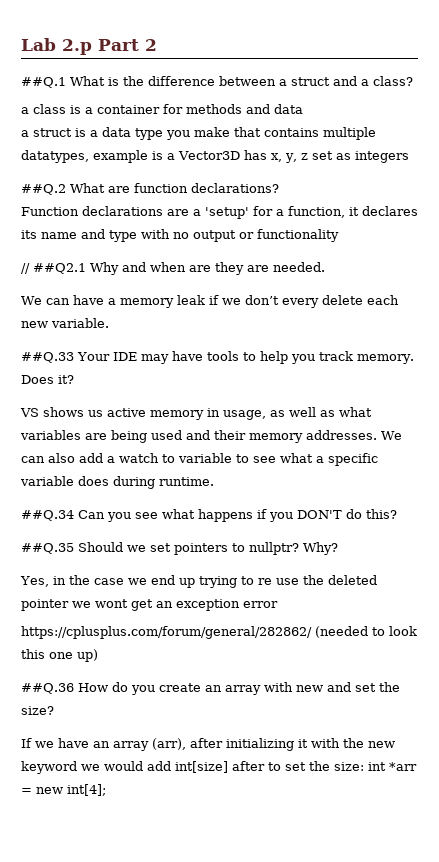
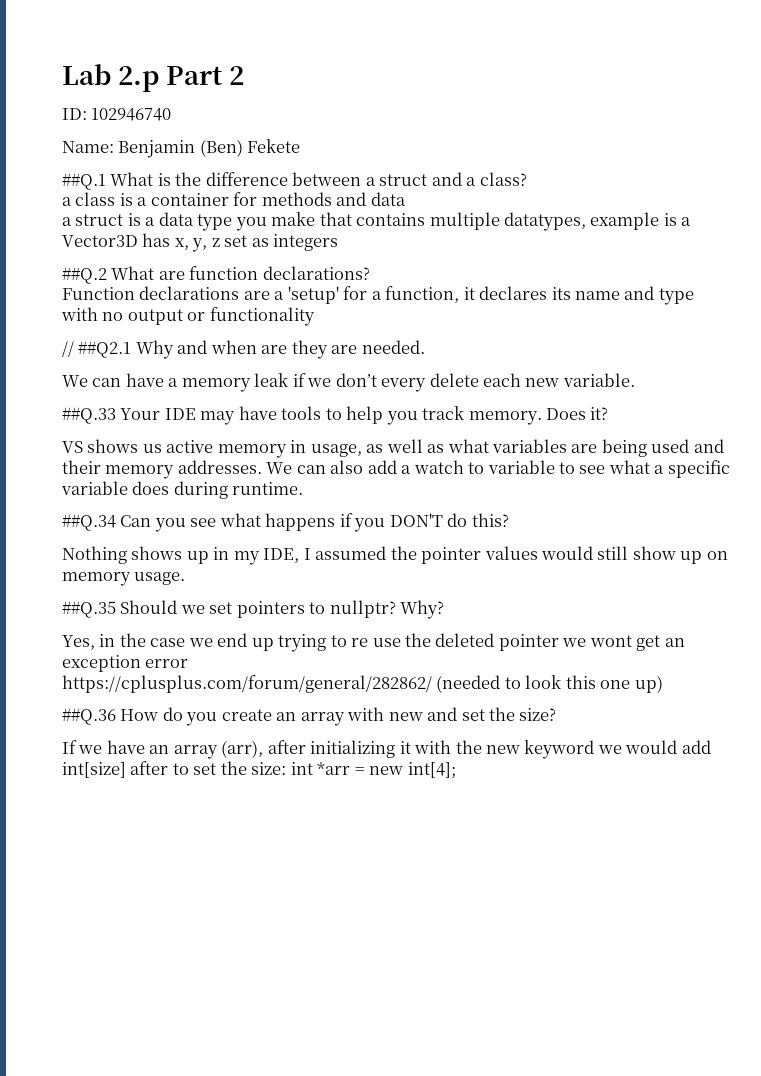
+ ID: 102946740
+ Name: Benjamin (Ben) Fekete
+ Nothing shows up in my IDE, I assumed the pointer values would still show up on memory usage.

